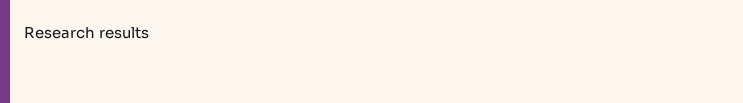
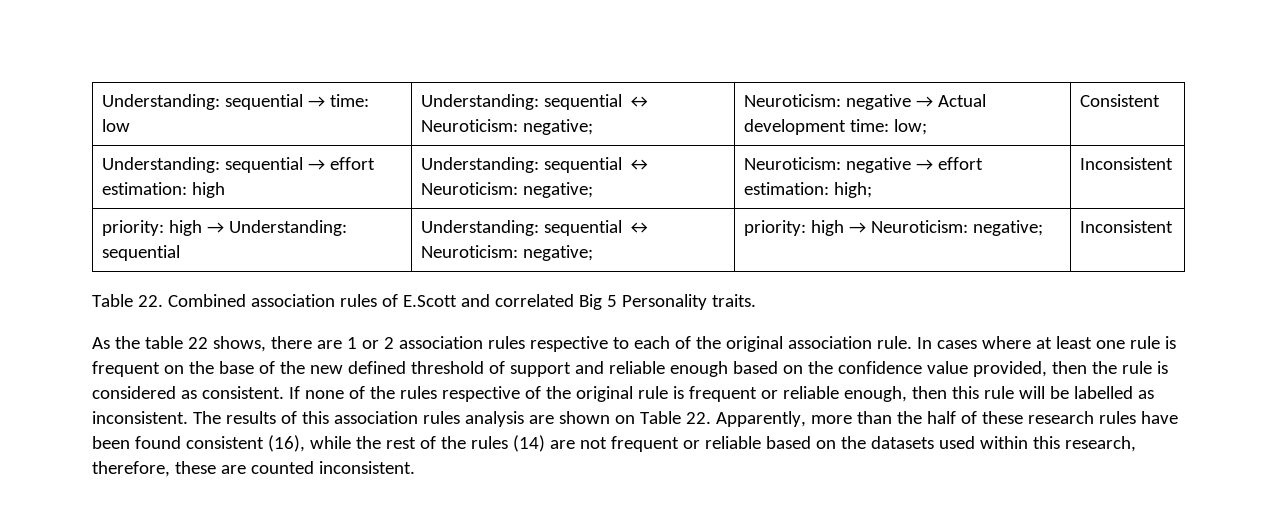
- Research results
+ Understanding: sequential → time: low | Understanding: sequential ↔ Neuroticism: negative; | Neuroticism: negative → Actual development time: low; | Consistent
+ Understanding: sequential → effort estimation: high | Understanding: sequential ↔ Neuroticism: negative; | Neuroticism: negative → effort estimation: high; | Inconsistent
+ priority: high → Understanding: sequential | Understanding: sequential ↔ Neuroticism: negative; | priority: high → Neuroticism: negative; | Inconsistent
+ Table 22. Combined association rules of E.Scott and correlated Big 5 Personality traits.
+ As the table 22 shows, there are 1 or 2 association rules respective to each of the original association rule. In cases where at least one rule is frequent on the base of the new defined threshold of support and reliable enough based on the confidence value provided, then the rule is considered as consistent. If none of the rules respective of the original rule is frequent or reliable enough, then this rule will be labelled as inconsistent. The results of this association rules analysis are shown on Table 22. Apparently, more than the half of these research rules have been found consistent (16), while the rest of the rules (14) are not frequent or reliable based on the datasets used within this research, therefore, these are counted inconsistent.

